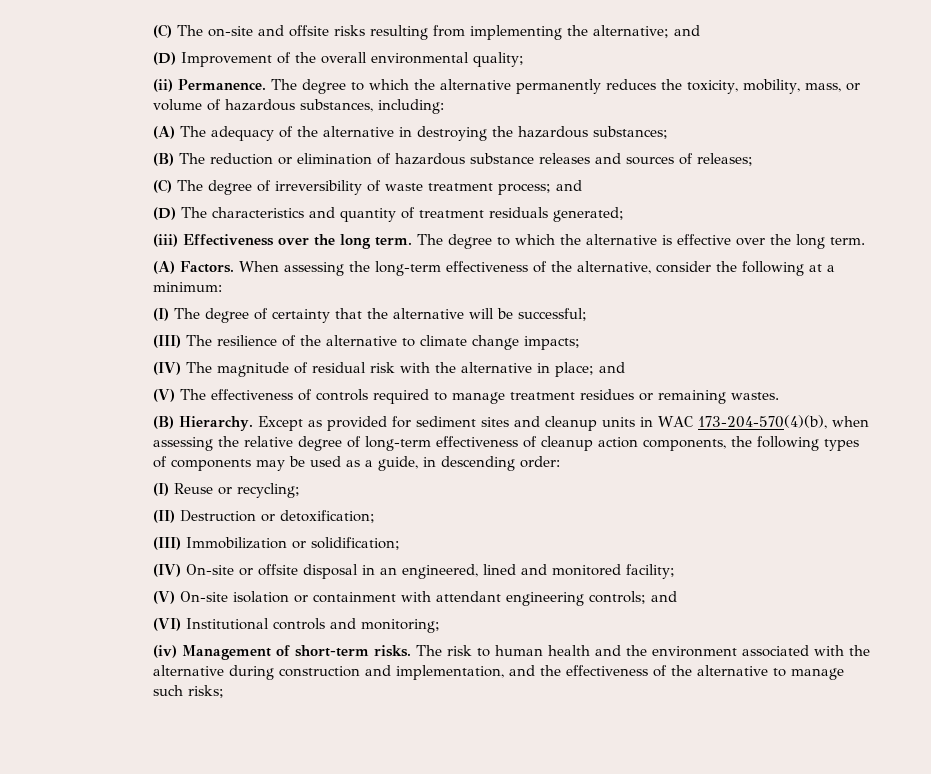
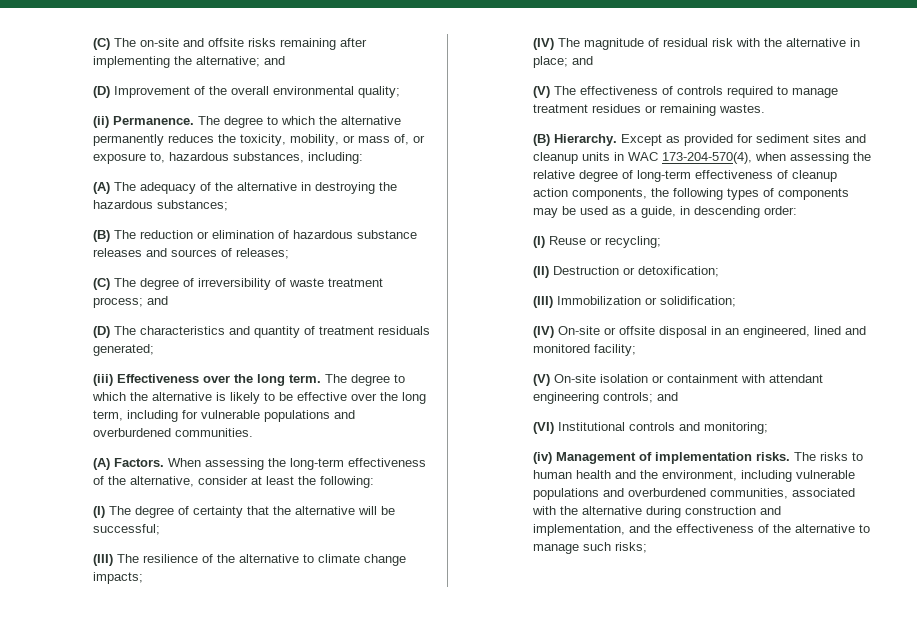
- (C) The on-site and offsite risks resulting from implementing the alternative; and
+ (C) The on-site and offsite risks remaining after implementing the alternative; and
- The degree to which the alternative permanently reduces the toxicity, mobility, mass, or volume of hazardous substances, including:
+ The degree to which the alternative permanently reduces the toxicity, mobility, or mass of, or exposure to, hazardous substances, including:
- The degree to which the alternative is effective over the long term.
+ The degree to which the alternative is likely to be effective over the long term, including for vulnerable populations and overburdened communities.
- When assessing the long-term effectiveness of the alternative, consider the following at a minimum:
+ When assessing the long-term effectiveness of the alternative, consider at least the following:
- Except as provided for sediment sites and cleanup units in WAC 173-204-570(4)(b), when assessing the relative degree of long-term effectiveness of cleanup action components, the following types of components may be used as a guide, in descending order:
+ Except as provided for sediment sites and cleanup units in WAC 173-204-570(4), when assessing the relative degree of long-term effectiveness of cleanup action components, the following types of components may be used as a guide, in descending order:
- (iv) Management of short-term risks.
+ (iv) Management of implementation risks.
- The risk to human health and the environment associated with the alternative during construction and implementation, and the effectiveness of the alternative to manage such risks;
+ The risks to human health and the environment, including vulnerable populations and overburdened communities, associated with the alternative during construction and implementation, and the effectiveness of the alternative to manage such risks;

